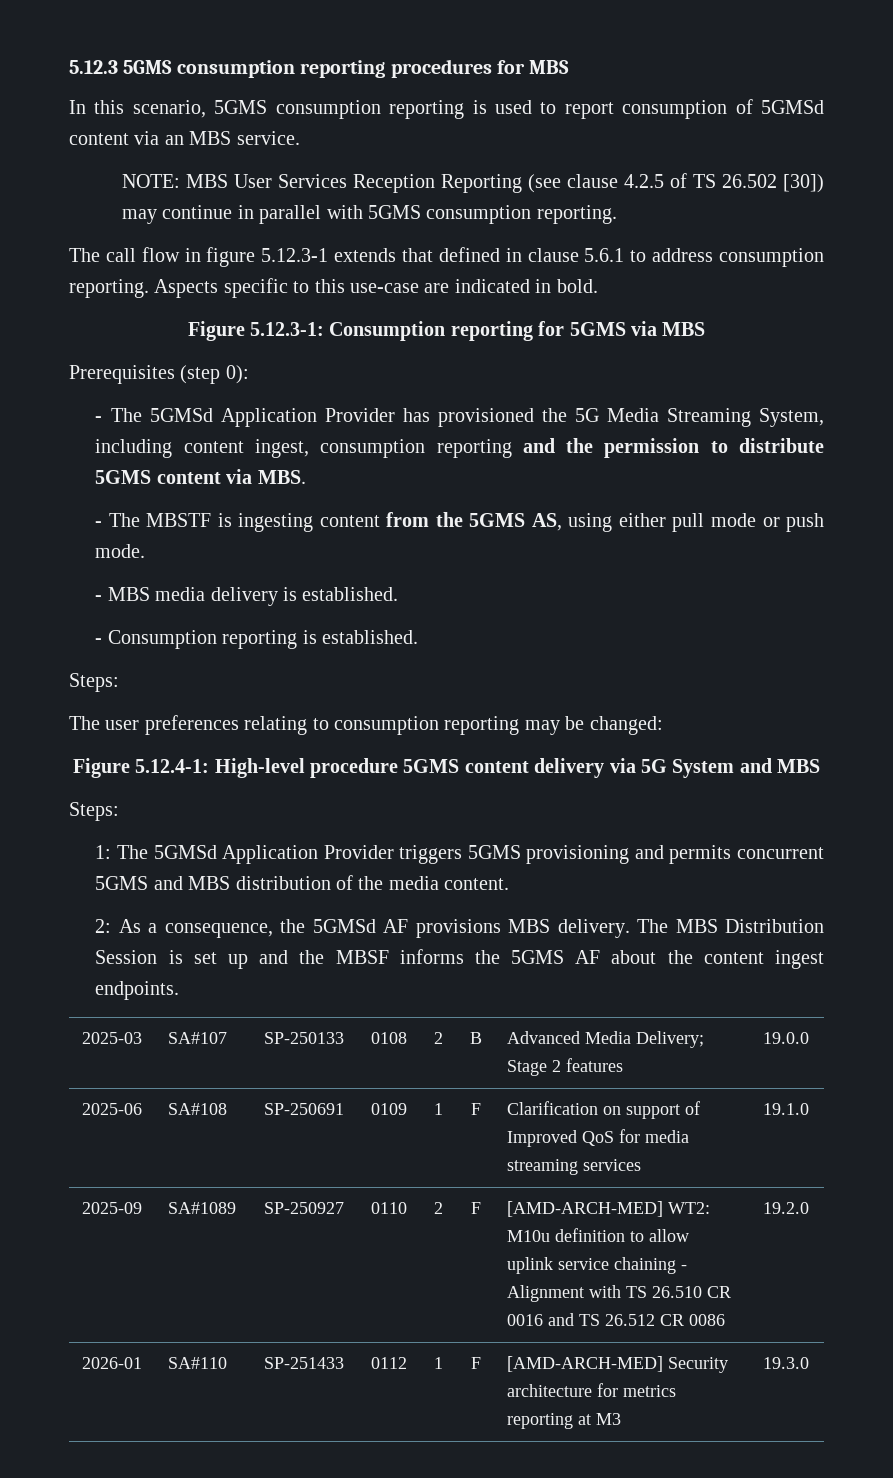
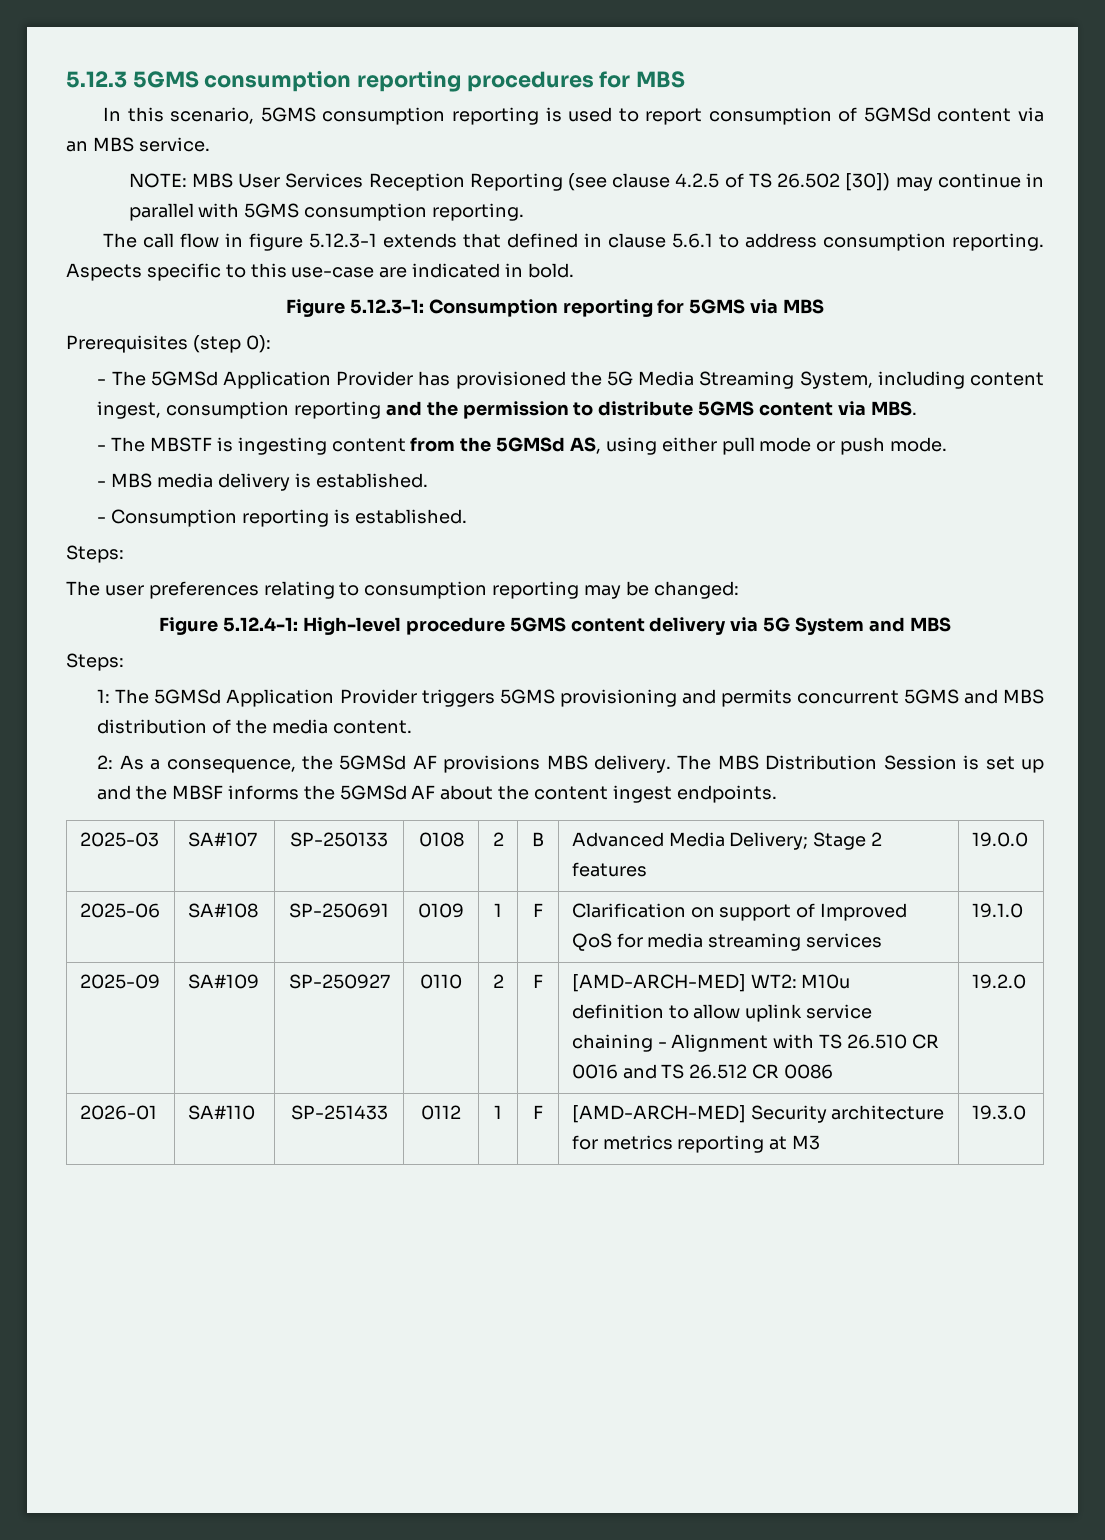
- - The MBSTF is ingesting content from the 5GMS AS, using either pull mode or push mode.
+ - The MBSTF is ingesting content from the 5GMSd AS, using either pull mode or push mode.
- The MBS Distribution Session is set up and the MBSF informs the 5GMS AF about the content ingest endpoints.
+ The MBS Distribution Session is set up and the MBSF informs the 5GMSd AF about the content ingest endpoints.
- 2025-09 | SA#1089 | SP-250927 | 0110 | 2 | F | [AMD-ARCH-MED] WT2: M10u definition to allow uplink service chaining - Alignment with TS 26.510 CR 0016 and TS 26.512 CR 0086 | 19.2.0
+ 2025-09 | SA#109 | SP-250927 | 0110 | 2 | F | [AMD-ARCH-MED] WT2: M10u definition to allow uplink service chaining - Alignment with TS 26.510 CR 0016 and TS 26.512 CR 0086 | 19.2.0

